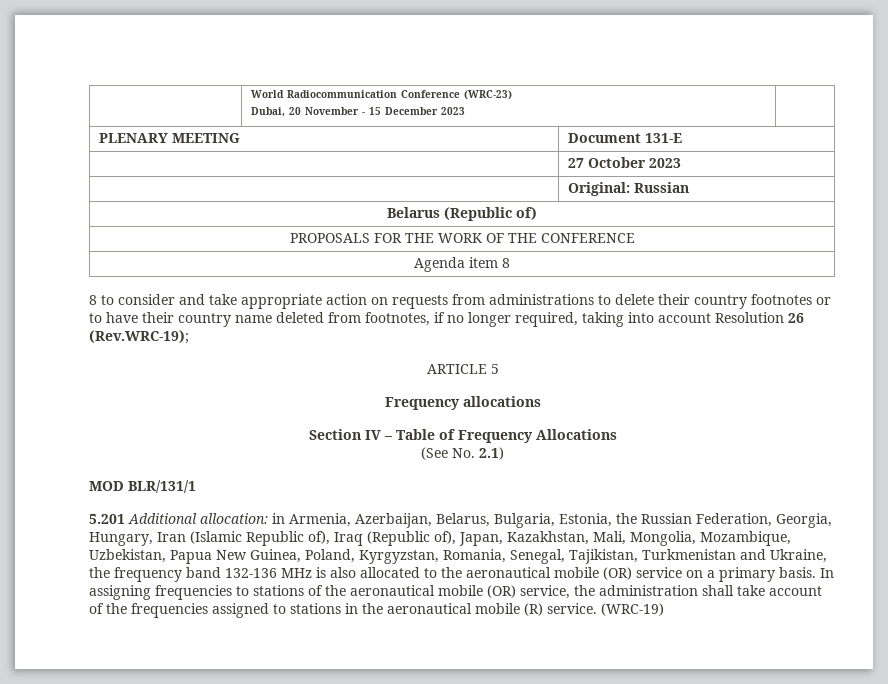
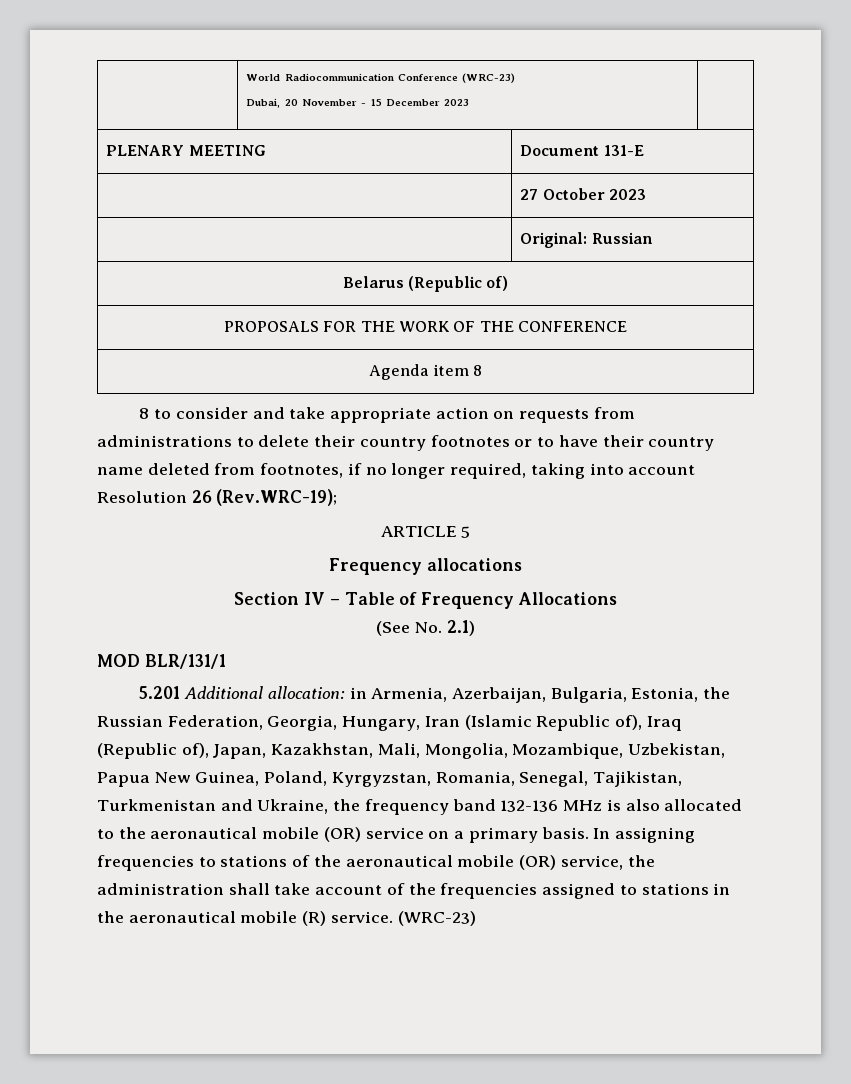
- 5.201 Additional allocation: in Armenia, Azerbaijan, Belarus, Bulgaria, Estonia, the Russian Federation, Georgia, Hungary, Iran (Islamic Republic of), Iraq (Republic of), Japan, Kazakhstan, Mali, Mongolia, Mozambique, Uzbekistan, Papua New Guinea, Poland, Kyrgyzstan, Romania, Senegal, Tajikistan, Turkmenistan and Ukraine, the frequency band 132-136 MHz is also allocated to the aeronautical mobile (OR) service on a primary basis.
+ 5.201 Additional allocation: in Armenia, Azerbaijan, Bulgaria, Estonia, the Russian Federation, Georgia, Hungary, Iran (Islamic Republic of), Iraq (Republic of), Japan, Kazakhstan, Mali, Mongolia, Mozambique, Uzbekistan, Papua New Guinea, Poland, Kyrgyzstan, Romania, Senegal, Tajikistan, Turkmenistan and Ukraine, the frequency band 132-136 MHz is also allocated to the aeronautical mobile (OR) service on a primary basis.
- In assigning frequencies to stations of the aeronautical mobile (OR) service, the administration shall take account of the frequencies assigned to stations in the aeronautical mobile (R) service. (WRC-19)
+ In assigning frequencies to stations of the aeronautical mobile (OR) service, the administration shall take account of the frequencies assigned to stations in the aeronautical mobile (R) service. (WRC-23)

